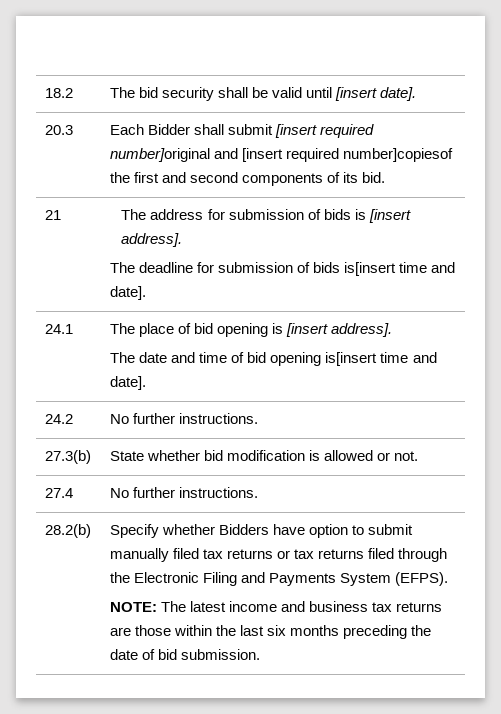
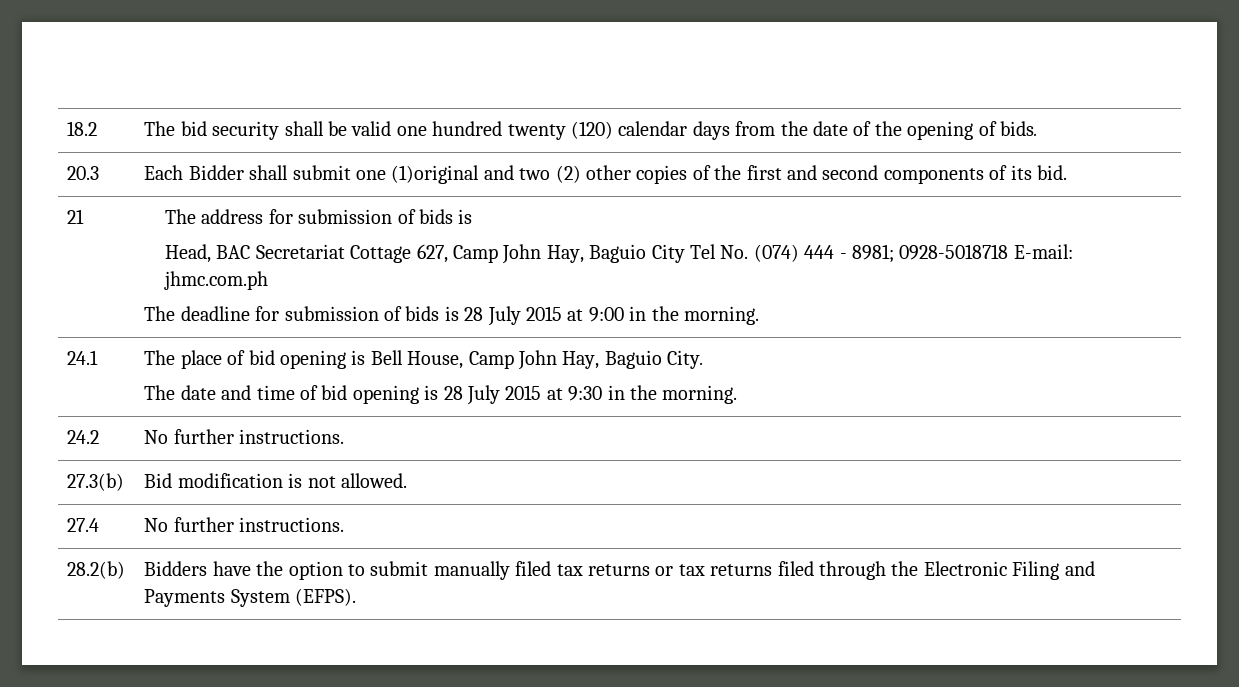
- 18.2 | The bid security shall be valid until [insert date].
+ 18.2 | The bid security shall be valid one hundred twenty (120) calendar days from the date of the opening of bids.
- 20.3 | Each Bidder shall submit [insert required number]original and [insert required number]copiesof the first and second components of its bid.
+ 20.3 | Each Bidder shall submit one (1)original and two (2) other copies of the first and second components of its bid.
- The address for submission of bids is [insert address].
+ The address for submission of bids is
+ Head, BAC Secretariat Cottage 627, Camp John Hay, Baguio City Tel No. (074) 444 - 8981; 0928-5018718 E-mail: jhmc.com.ph
- The deadline for submission of bids is[insert time and date].
+ The deadline for submission of bids is 28 July 2015 at 9:00 in the morning.
- 24.1 | The place of bid opening is [insert address].
- The date and time of bid opening is[insert time and date].
+ 24.1 | The place of bid opening is Bell House, Camp John Hay, Baguio City.
+ The date and time of bid opening is 28 July 2015 at 9:30 in the morning.
- 27.3(b) | State whether bid modification is allowed or not.
+ 27.3(b) | Bid modification is not allowed.
- Specify whether Bidders have option to submit manually filed tax returns or tax returns filed through the Electronic Filing and Payments System (EFPS).
+ Bidders have the option to submit manually filed tax returns or tax returns filed through the Electronic Filing and Payments System (EFPS).
- NOTE: The latest income and business tax returns are those within the last six months preceding the date of bid submission.

